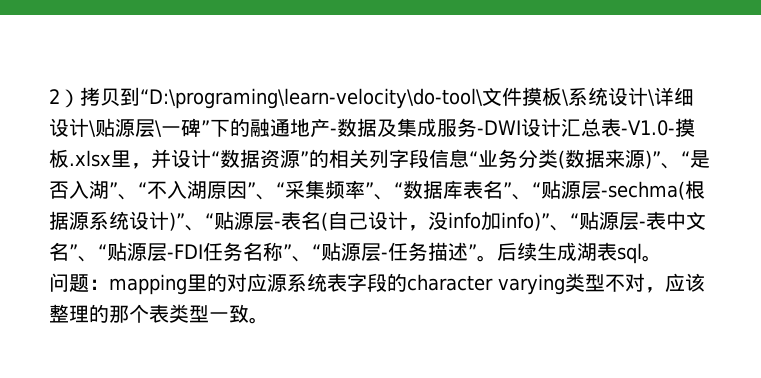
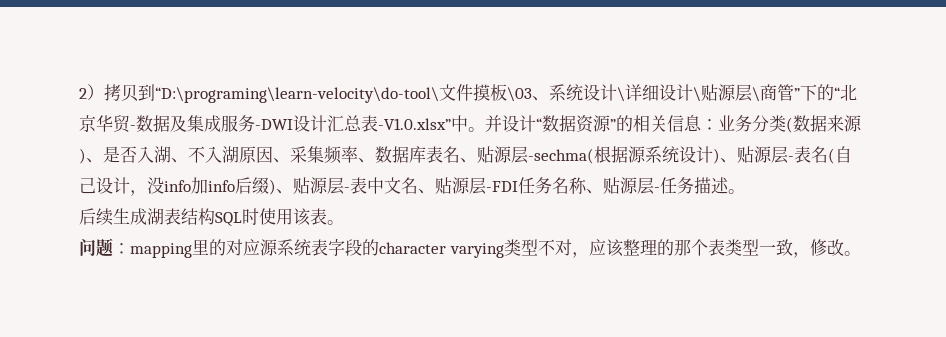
- 2）拷贝到“D:\programing\learn-velocity\do-tool\文件摸板\系统设计\详细设计\贴源层\一碑”下的融通地产-数据及集成服务-DWI设计汇总表-V1.0-摸板.xlsx里，并设计“数据资源”的相关列字段信息“业务分类(数据来源)”、“是否入湖”、“不入湖原因”、“采集频率”、“数据库表名”、“贴源层-sechma(根据源系统设计)”、“贴源层-表名(自己设计，没info加info)”、“贴源层-表中文名”、“贴源层-FDI任务名称”、“贴源层-任务描述”。后续生成湖表sql。
+ 2）拷贝到“D:\programing\learn-velocity\do-tool\文件摸板\03、系统设计\详细设计\贴源层\商管”下的“北京华贸-数据及集成服务-DWI设计汇总表-V1.0.xlsx”中。并设计“数据资源”的相关信息：业务分类(数据来源)、是否入湖、不入湖原因、采集频率、数据库表名、贴源层-sechma(根据源系统设计)、贴源层-表名(自己设计，没info加info后缀)、贴源层-表中文名、贴源层-FDI任务名称、贴源层-任务描述。
+ 后续生成湖表结构SQL时使用该表。
- 问题：mapping里的对应源系统表字段的character varying类型不对，应该整理的那个表类型一致。
+ 问题：mapping里的对应源系统表字段的character varying类型不对，应该整理的那个表类型一致，修改。

